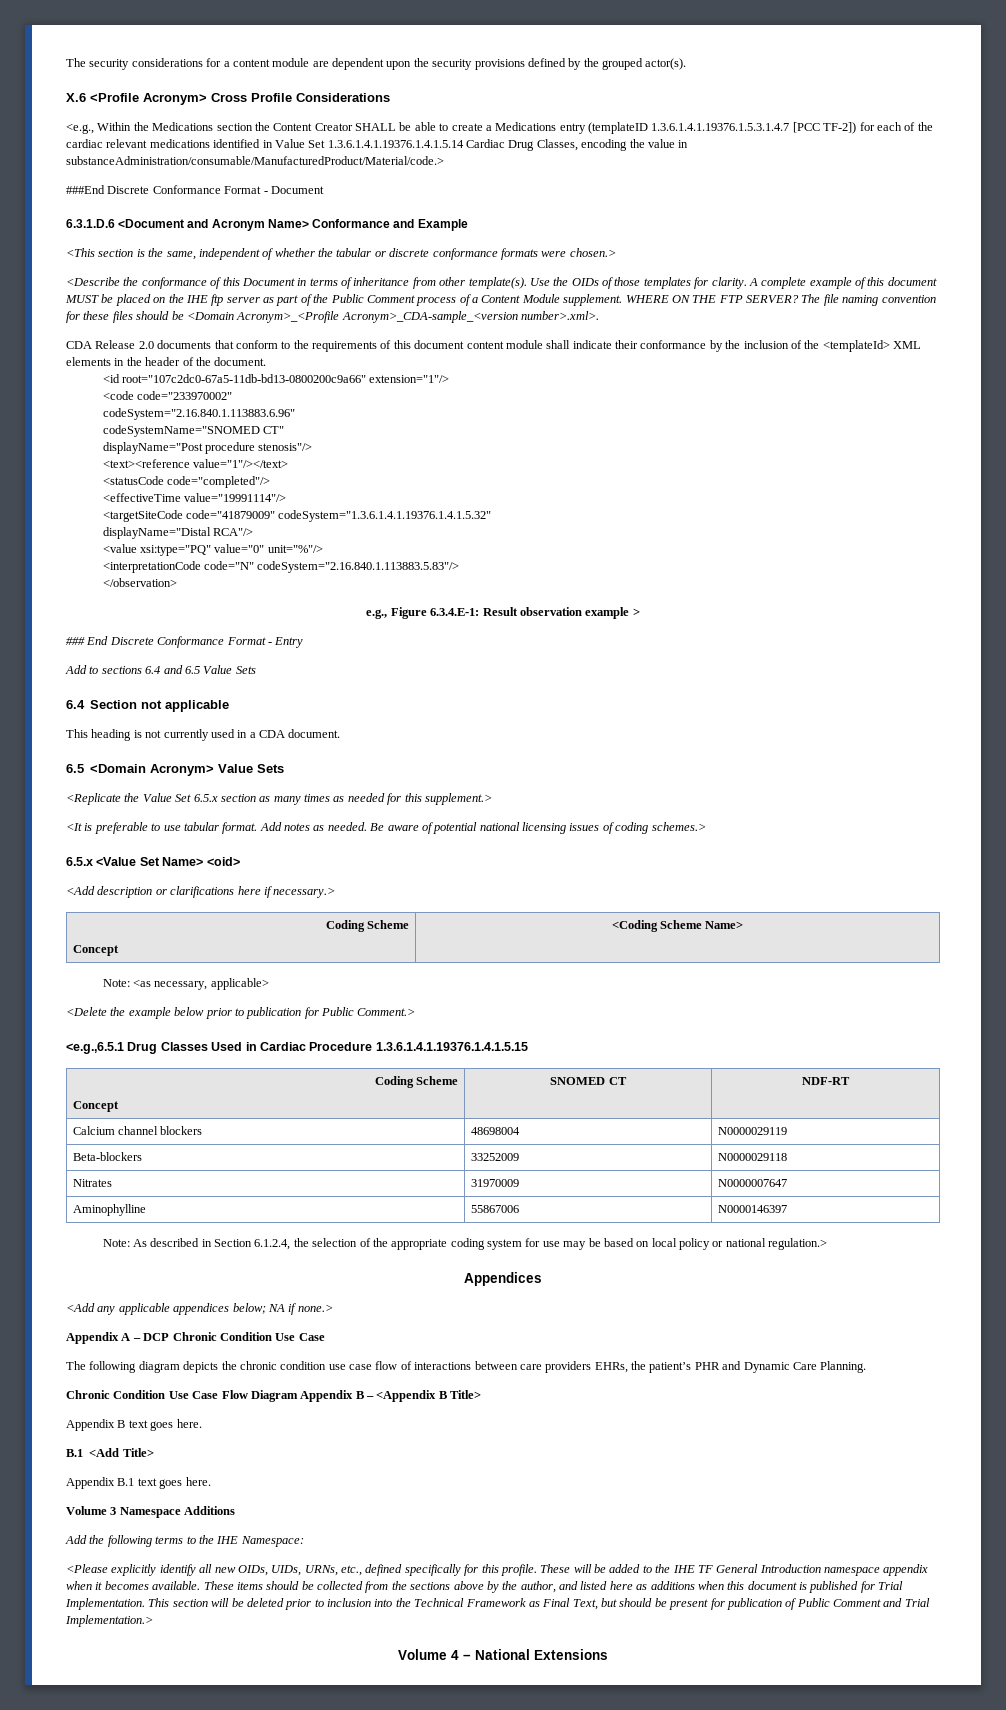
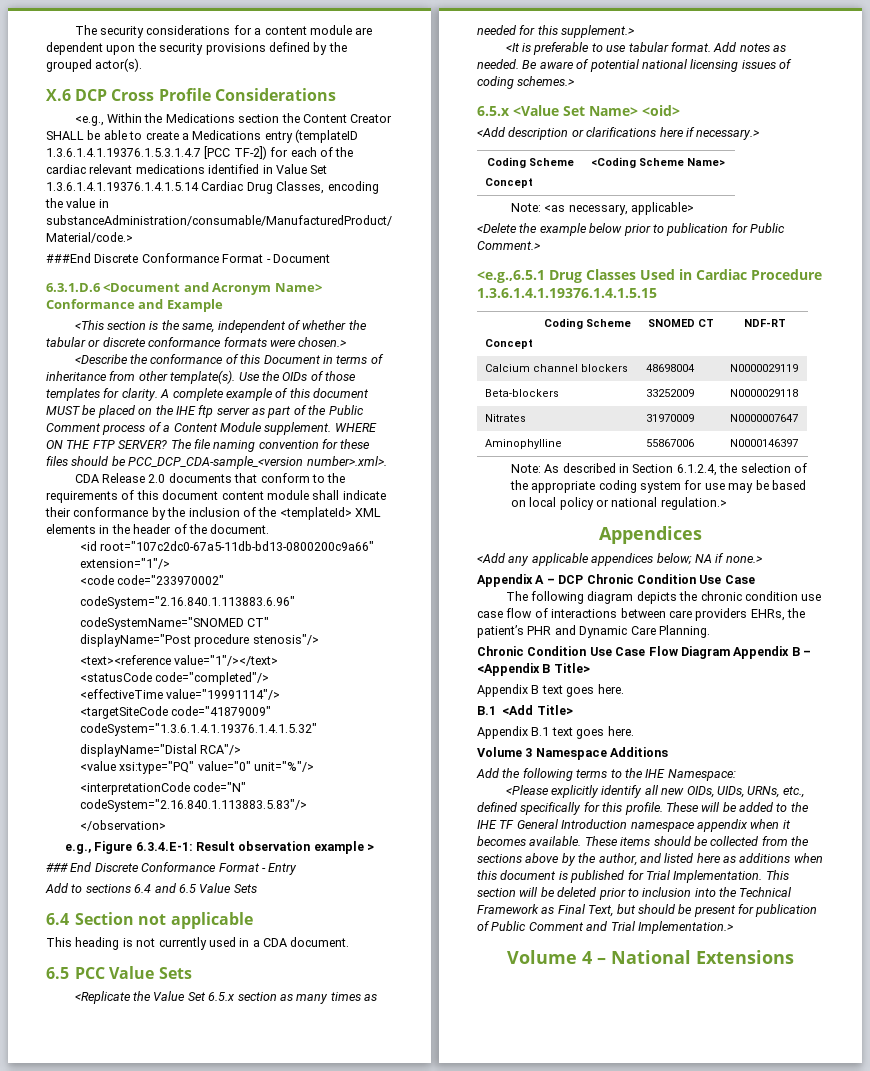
- X.6 <Profile Acronym> Cross Profile Considerations
+ X.6 DCP Cross Profile Considerations
- The file naming convention for these files should be <Domain Acronym>_<Profile Acronym>_CDA-sample_<version number>.xml>.
+ The file naming convention for these files should be PCC_DCP_CDA-sample_<version number>.xml>.
- 6.5 <Domain Acronym> Value Sets
+ 6.5 PCC Value Sets

